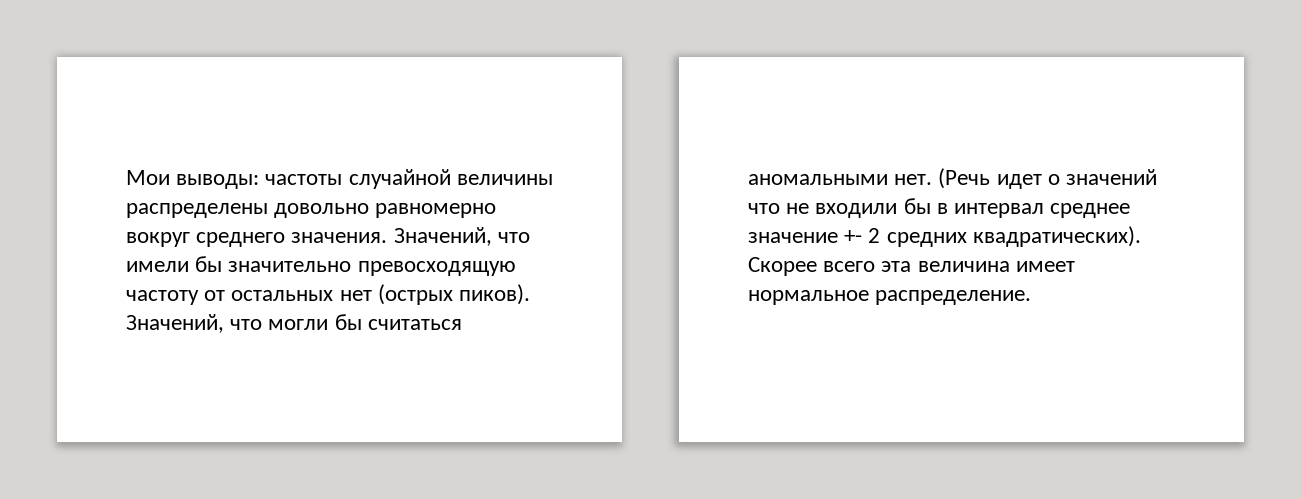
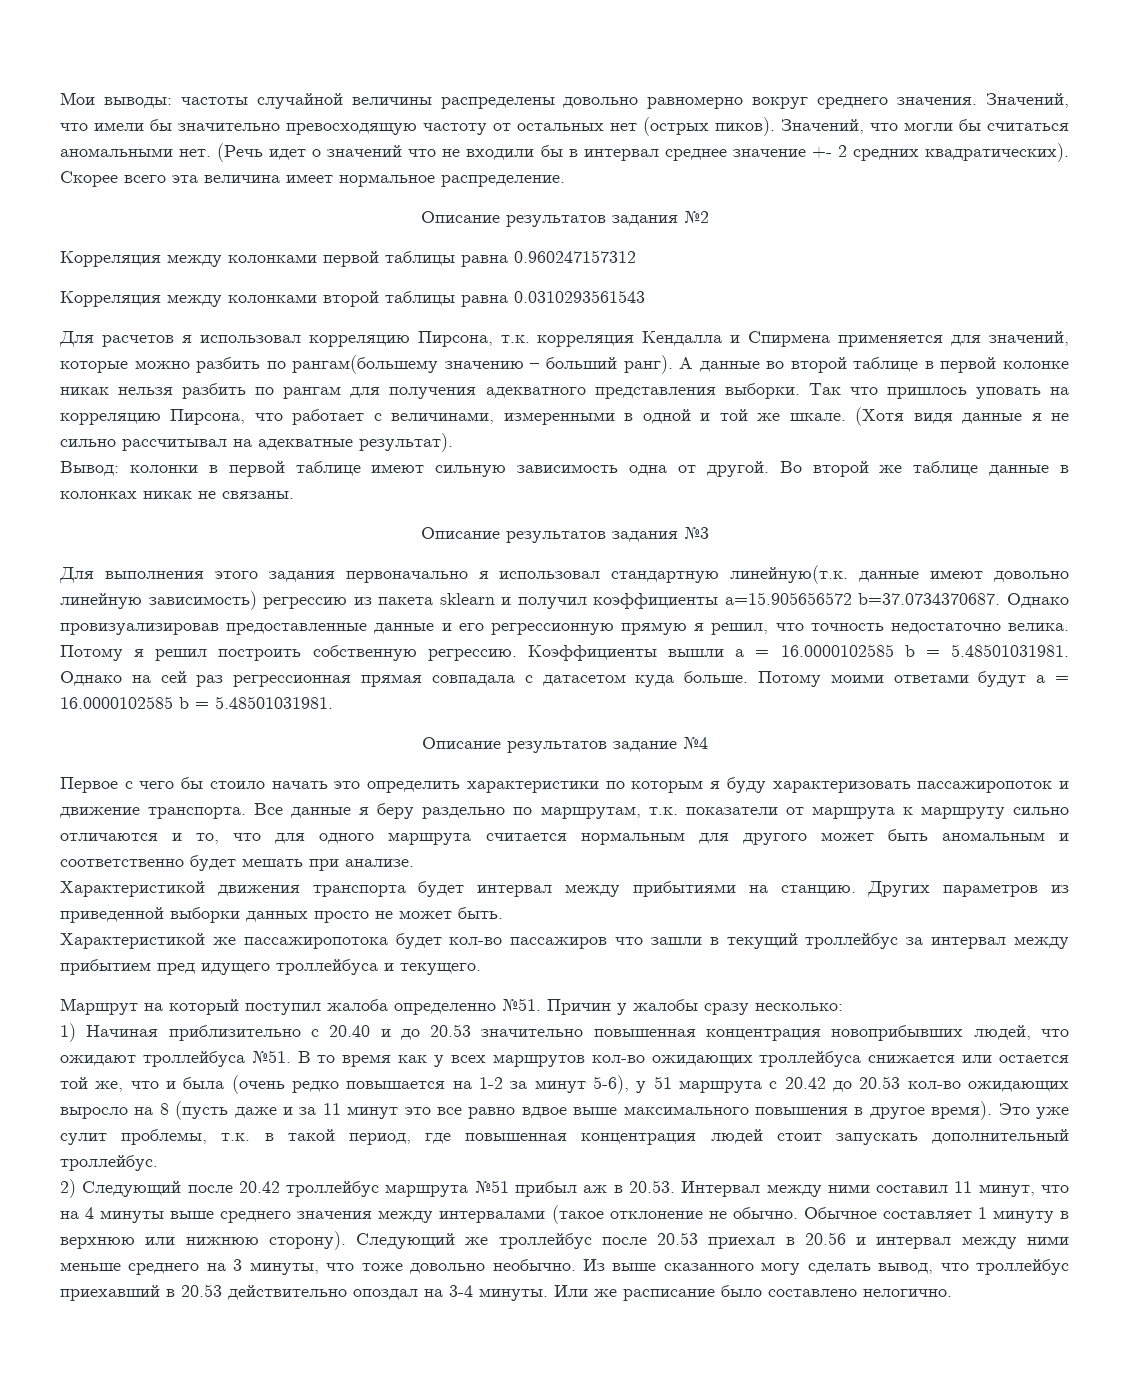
+ Описание результатов задания №2
+ Корреляция между колонками первой таблицы равна 0.960247157312
+ Корреляция между колонками второй таблицы равна 0.0310293561543
+ Для расчетов я использовал корреляцию Пирсона, т.к. корреляция Кендалла и Спирмена применяется для значений, которые можно разбить по рангам(большему значению – больший ранг). А данные во второй таблице в первой колонке никак нельзя разбить по рангам для получения адекватного представления выборки. Так что пришлось уповать на корреляцию Пирсона, что работает с величинами, измеренными в одной и той же шкале. (Хотя видя данные я не сильно рассчитывал на адекватные результат).
+ Вывод: колонки в первой таблице имеют сильную зависимость одна от другой. Во второй же таблице данные в колонках никак не связаны.
+ Описание результатов задания №3
+ Для выполнения этого задания первоначально я использовал стандартную линейную(т.к. данные имеют довольно линейную зависимость) регрессию из пакета sklearn и получил коэффициенты а=15.905656572 b=37.0734370687. Однако провизуализировав предоставленные данные и его регрессионную прямую я решил, что точность недостаточно велика. Потому я решил построить собственную регрессию. Коэффициенты вышли a = 16.0000102585 b = 5.48501031981. Однако на сей раз регрессионная прямая совпадала с датасетом куда больше. Потому моими ответами будут a = 16.0000102585 b = 5.48501031981.
+ Описание результатов задание №4
+ Первое с чего бы стоило начать это определить характеристики по которым я буду характеризовать пассажиропоток и движение транспорта. Все данные я беру раздельно по маршрутам, т.к. показатели от маршрута к маршруту сильно отличаются и то, что для одного маршрута считается нормальным для другого может быть аномальным и соответственно будет мешать при анализе.
+ Характеристикой движения транспорта будет интервал между прибытиями на станцию. Других параметров из приведенной выборки данных просто не может быть.
+ Характеристикой же пассажиропотока будет кол-во пассажиров что зашли в текущий троллейбус за интервал между прибытием пред идущего троллейбуса и текущего.
+ Маршрут на который поступил жалоба определенно №51. Причин у жалобы сразу несколько:
+ 1) Начиная приблизительно с 20.40 и до 20.53 значительно повышенная концентрация новоприбывших людей, что ожидают троллейбуса №51. В то время как у всех маршрутов кол-во ожидающих троллейбуса снижается или остается той же, что и была (очень редко повышается на 1-2 за минут 5-6), у 51 маршрута с 20.42 до 20.53 кол-во ожидающих выросло на 8 (пусть даже и за 11 минут это все равно вдвое выше максимального повышения в другое время). Это уже сулит проблемы, т.к. в такой период, где повышенная концентрация людей стоит запускать дополнительный троллейбус.
+ 2) Следующий после 20.42 троллейбус маршрута №51 прибыл аж в 20.53. Интервал между ними составил 11 минут, что на 4 минуты выше среднего значения между интервалами (такое отклонение не обычно. Обычное составляет 1 минуту в верхнюю или нижнюю сторону). Следующий же троллейбус после 20.53 приехал в 20.56 и интервал между ними меньше среднего на 3 минуты, что тоже довольно необычно. Из выше сказанного могу сделать вывод, что троллейбус приехавший в 20.53 действительно опоздал на 3-4 минуты. Или же расписание было составлено нелогично.

